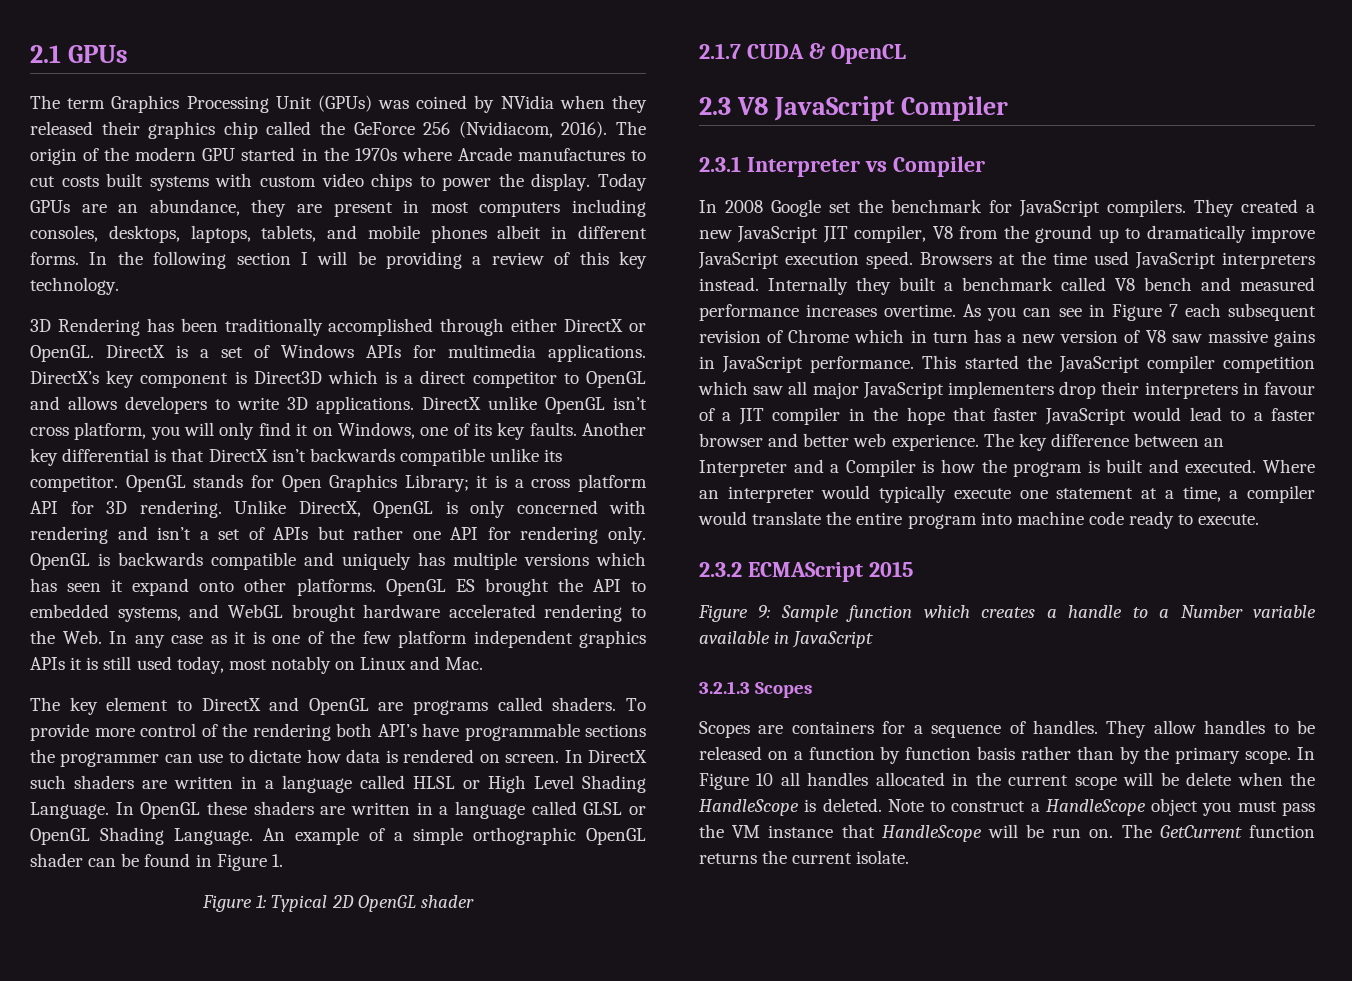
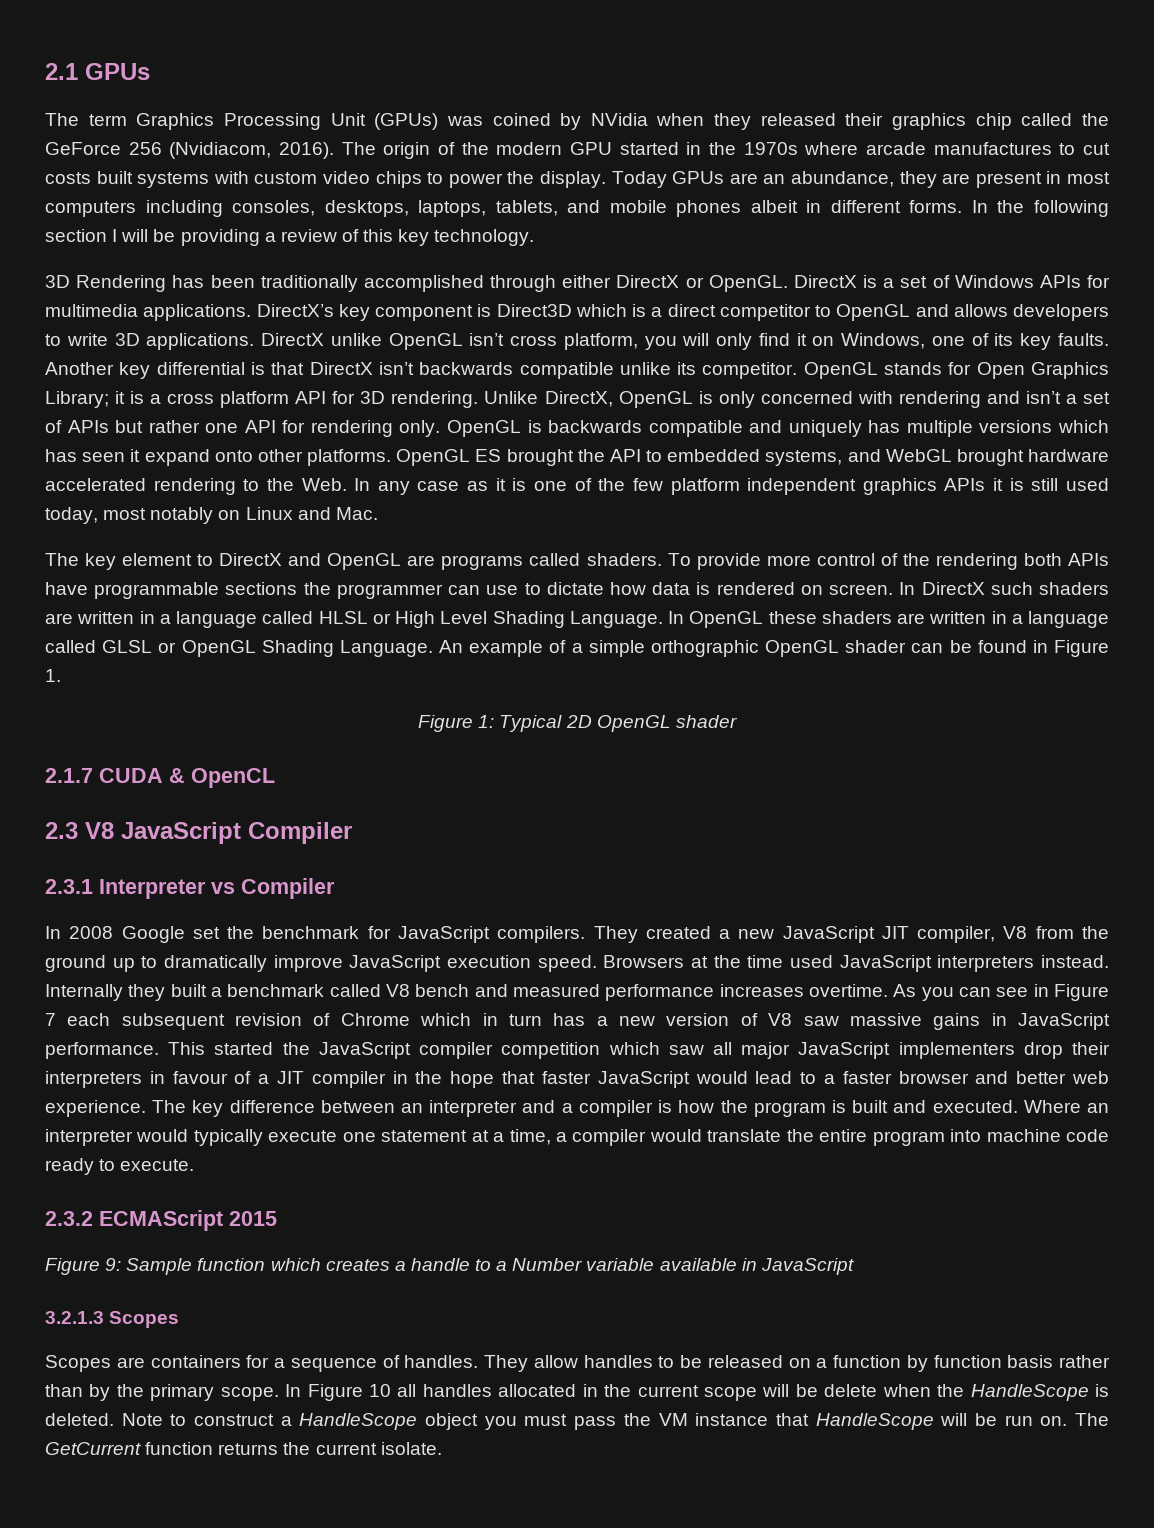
- The origin of the modern GPU started in the 1970s where Arcade manufactures to cut costs built systems with custom video chips to power the display.
+ The origin of the modern GPU started in the 1970s where arcade manufactures to cut costs built systems with custom video chips to power the display.
- To provide more control of the rendering both API’s have programmable sections the programmer can use to dictate how data is rendered on screen.
+ To provide more control of the rendering both APIs have programmable sections the programmer can use to dictate how data is rendered on screen.
- The key difference between an Interpreter and a Compiler is how the program is built and executed.
+ The key difference between an interpreter and a compiler is how the program is built and executed.

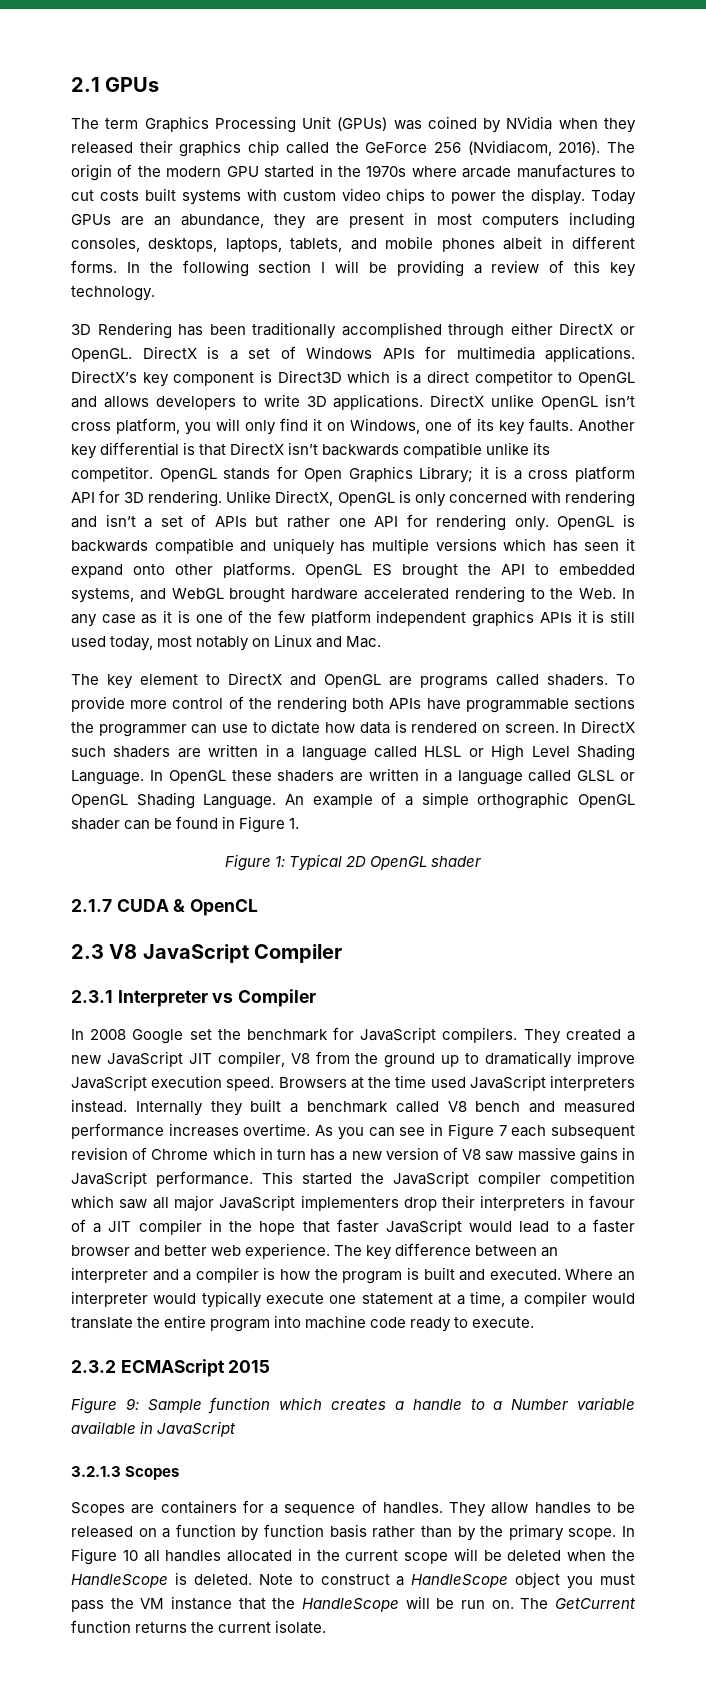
- In Figure 10 all handles allocated in the current scope will be delete when the HandleScope is deleted.
+ In Figure 10 all handles allocated in the current scope will be deleted when the HandleScope is deleted.
- Note to construct a HandleScope object you must pass the VM instance that HandleScope will be run on.
+ Note to construct a HandleScope object you must pass the VM instance that the HandleScope will be run on.

